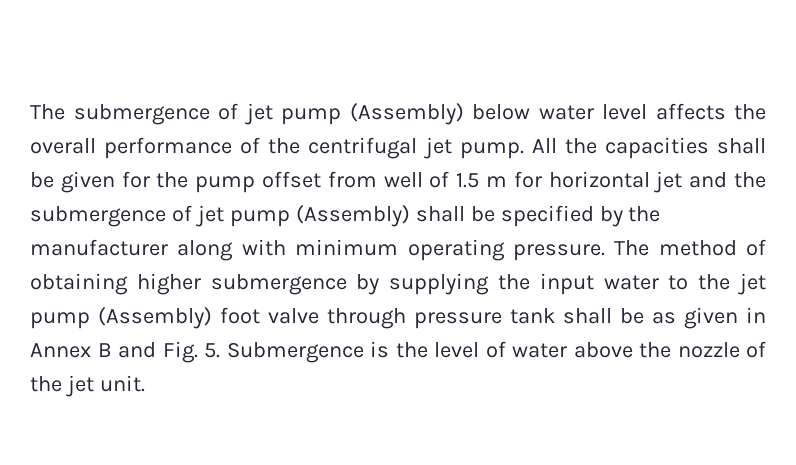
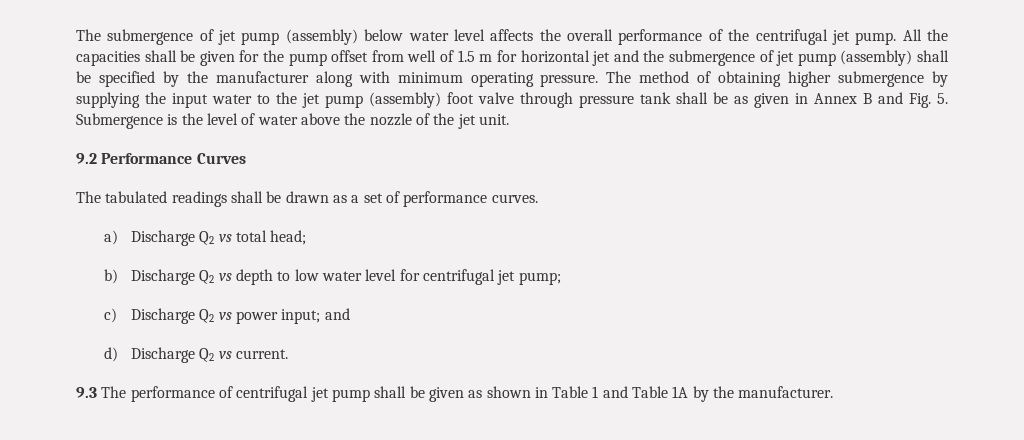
- The submergence of jet pump (Assembly) below water level affects the overall performance of the centrifugal jet pump.
+ The submergence of jet pump (assembly) below water level affects the overall performance of the centrifugal jet pump.
- All the capacities shall be given for the pump offset from well of 1.5 m for horizontal jet and the submergence of jet pump (Assembly) shall be specified by the manufacturer along with minimum operating pressure.
+ All the capacities shall be given for the pump offset from well of 1.5 m for horizontal jet and the submergence of jet pump (assembly) shall be specified by the manufacturer along with minimum operating pressure.
- The method of obtaining higher submergence by supplying the input water to the jet pump (Assembly) foot valve through pressure tank shall be as given in Annex B and Fig. 5. Submergence is the level of water above the nozzle of the jet unit.
+ The method of obtaining higher submergence by supplying the input water to the jet pump (assembly) foot valve through pressure tank shall be as given in Annex B and Fig. 5. Submergence is the level of water above the nozzle of the jet unit.
+ 9.2 Performance Curves
+ The tabulated readings shall be drawn as a set of performance curves.
+ a) Discharge Q2 vs total head;
+ b) Discharge Q2 vs depth to low water level for centrifugal jet pump;
+ c) Discharge Q2 vs power input; and
+ d) Discharge Q2 vs current.
+ 9.3 The performance of centrifugal jet pump shall be given as shown in Table 1 and Table 1A by the manufacturer.

